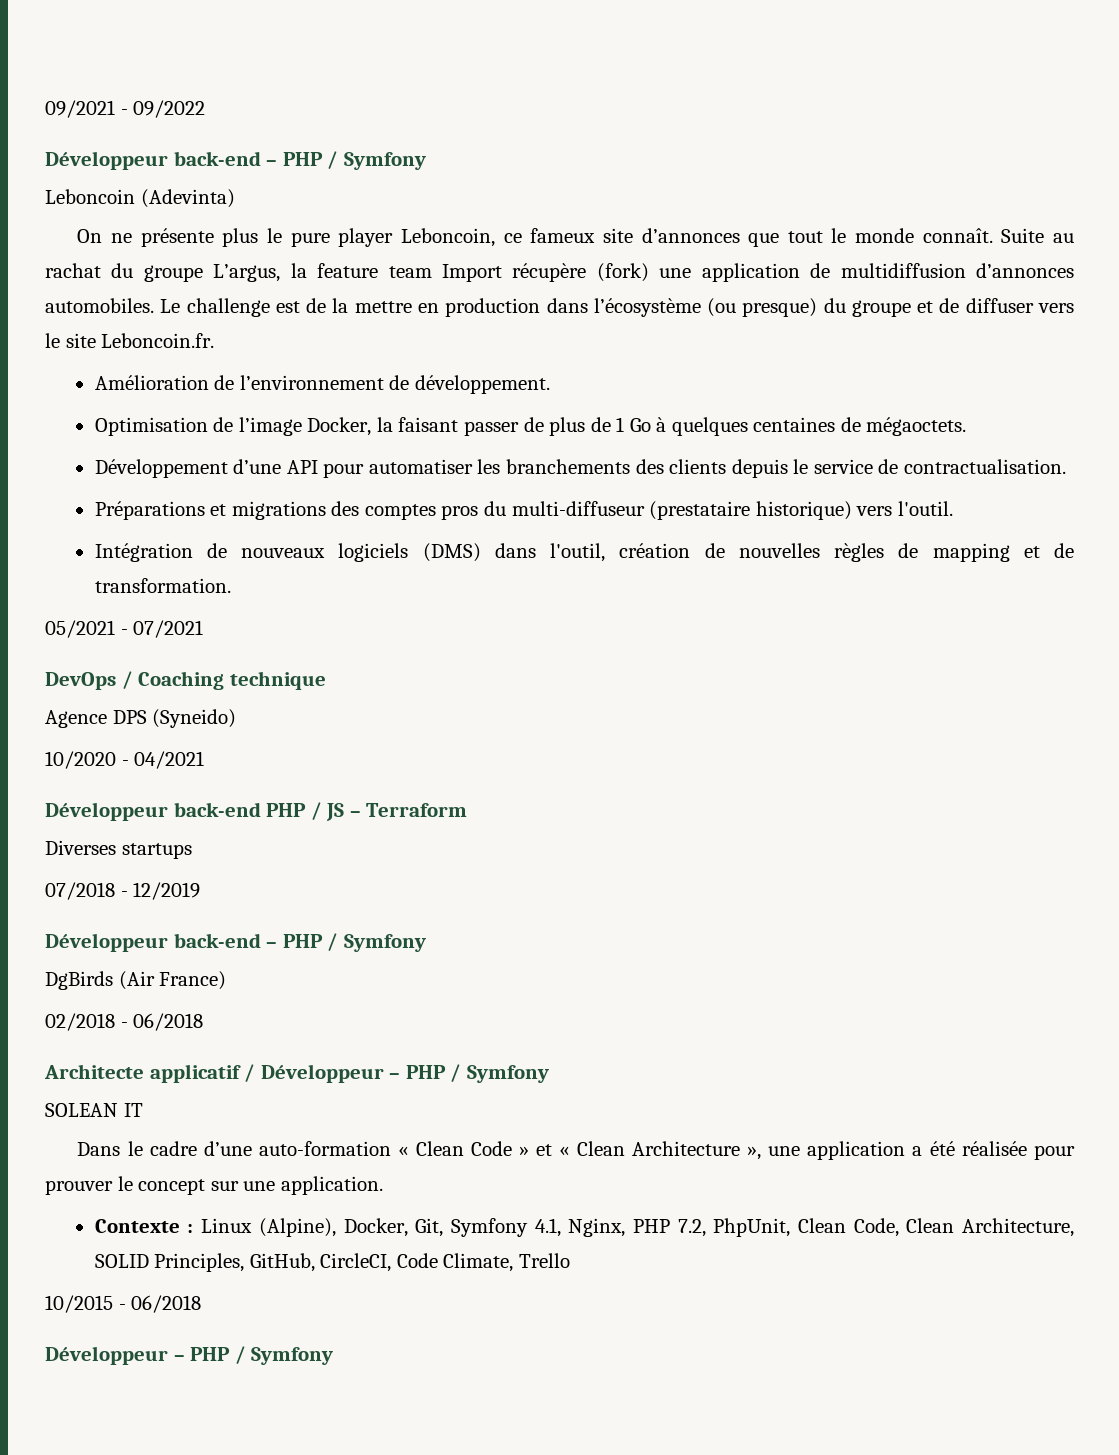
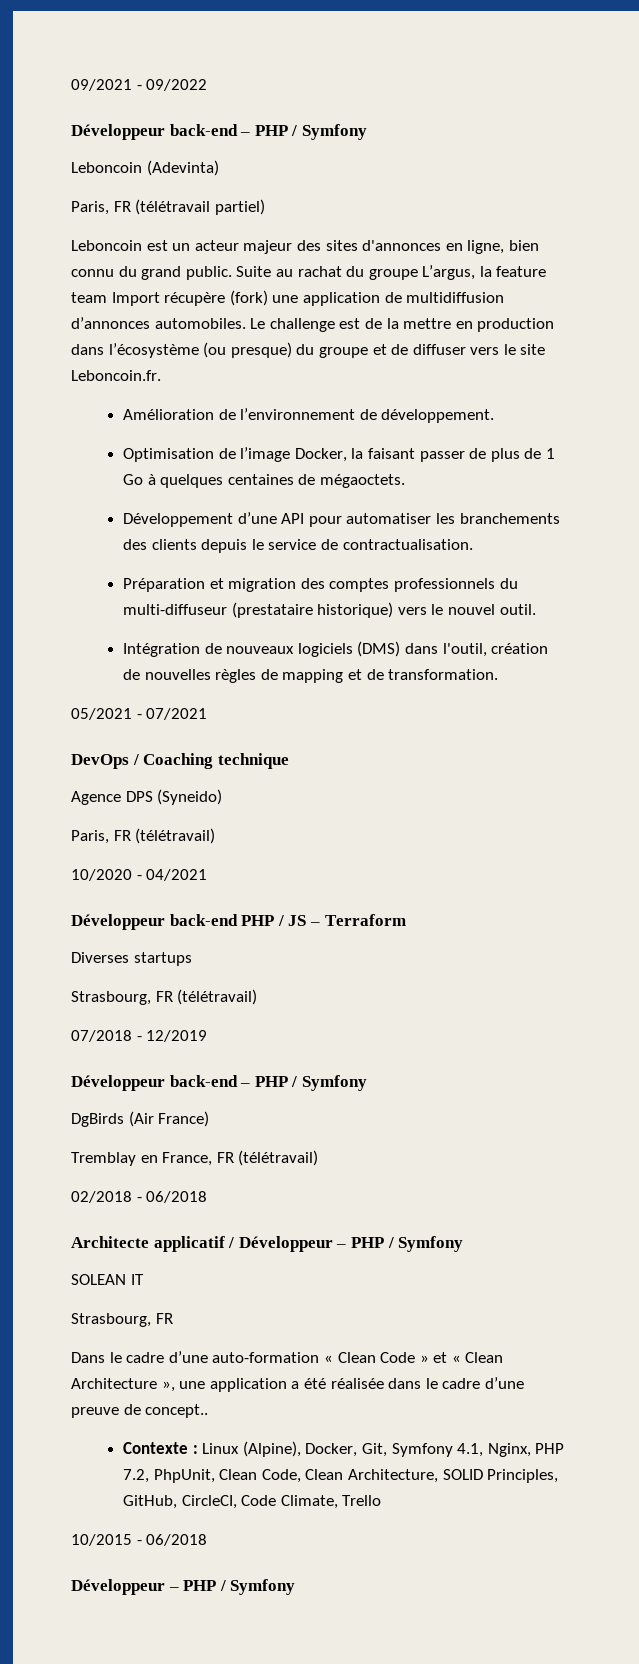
- On ne présente plus le pure player Leboncoin, ce fameux site d’annonces que tout le monde connaît.
+ Paris, FR (télétravail partiel)
+ Leboncoin est un acteur majeur des sites d'annonces en ligne, bien connu du grand public.
- Préparations et migrations des comptes pros du multi-diffuseur (prestataire historique) vers l'outil.
+ Préparation et migration des comptes professionnels du multi-diffuseur (prestataire historique) vers le nouvel outil.
+ Paris, FR (télétravail)
+ Strasbourg, FR (télétravail)
+ Tremblay en France, FR (télétravail)
  SOLEAN IT
+ Strasbourg, FR
- Dans le cadre d’une auto-formation « Clean Code » et « Clean Architecture », une application a été réalisée pour prouver le concept sur une application.
+ Dans le cadre d’une auto-formation « Clean Code » et « Clean Architecture », une application a été réalisée dans le cadre d’une preuve de concept..

